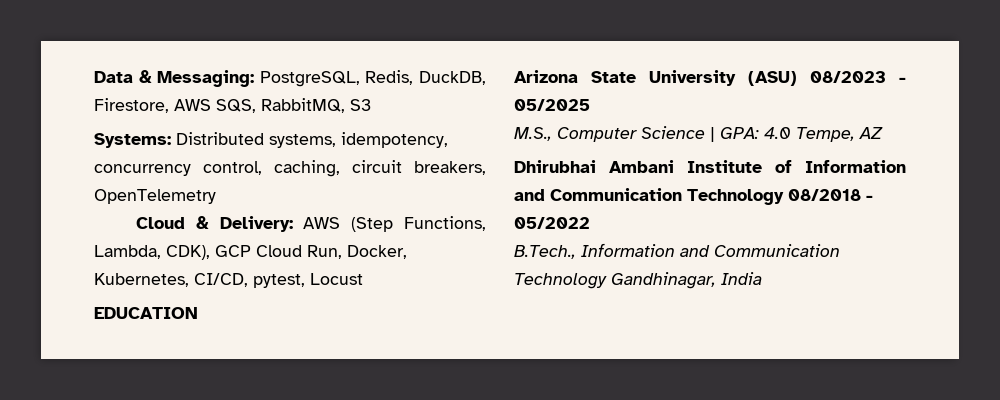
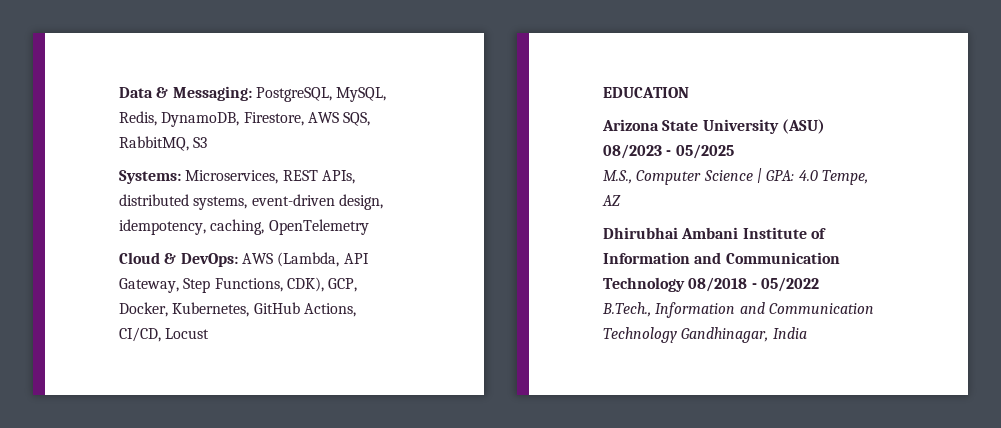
- Data & Messaging: PostgreSQL, Redis, DuckDB, Firestore, AWS SQS, RabbitMQ, S3
+ Data & Messaging: PostgreSQL, MySQL, Redis, DynamoDB, Firestore, AWS SQS, RabbitMQ, S3
- Systems: Distributed systems, idempotency, concurrency control, caching, circuit breakers, OpenTelemetry
- Cloud & Delivery: AWS (Step Functions, Lambda, CDK), GCP Cloud Run, Docker, Kubernetes, CI/CD, pytest, Locust
+ Systems: Microservices, REST APIs, distributed systems, event-driven design, idempotency, caching, OpenTelemetry
+ Cloud & DevOps: AWS (Lambda, API Gateway, Step Functions, CDK), GCP, Docker, Kubernetes, GitHub Actions, CI/CD, Locust

